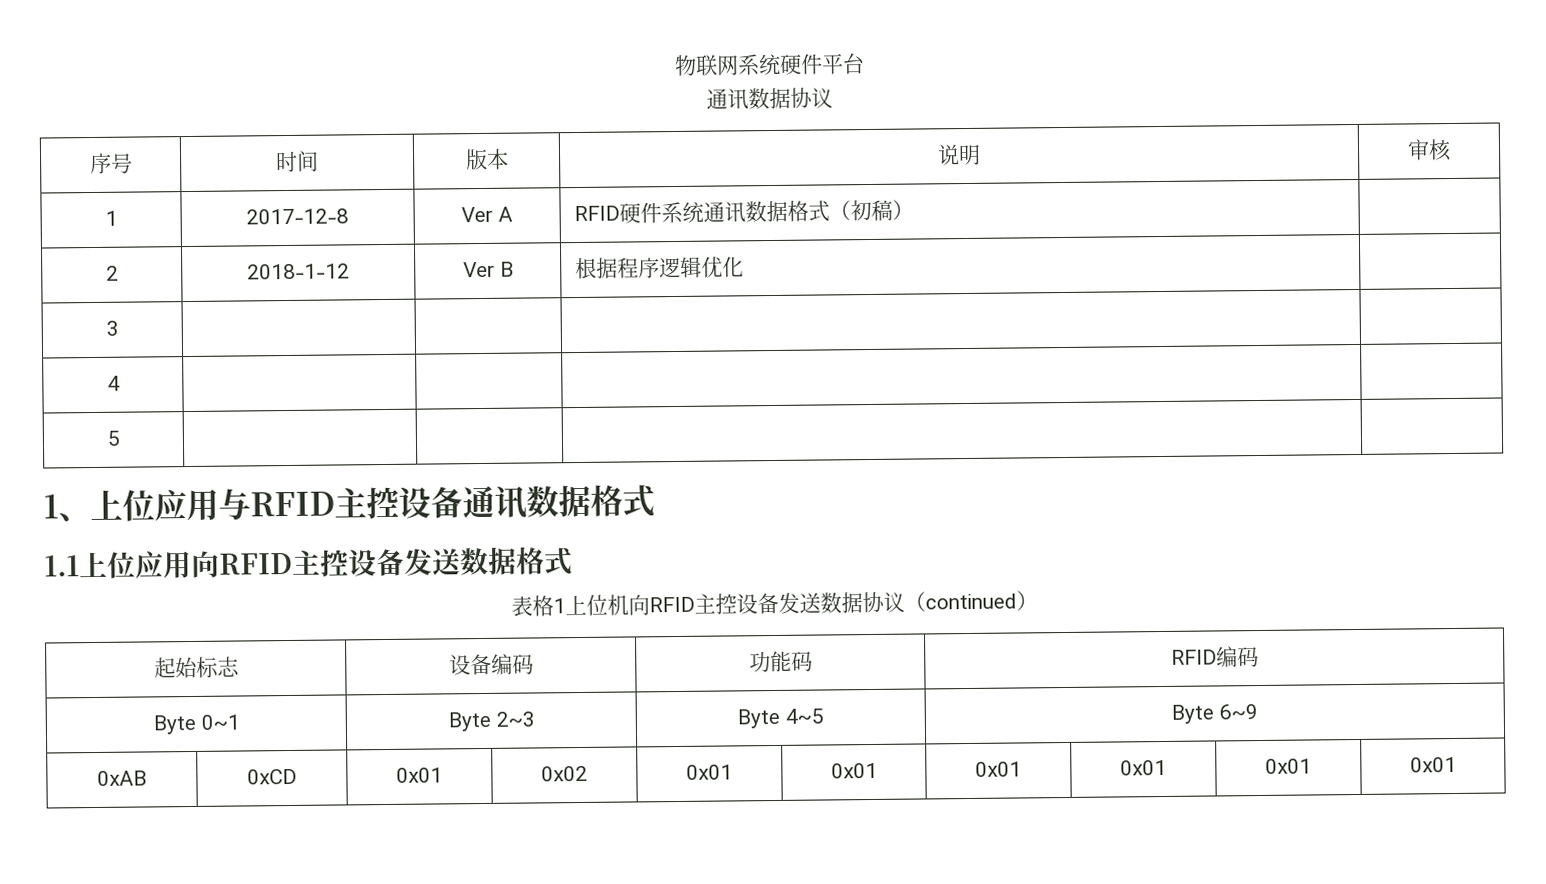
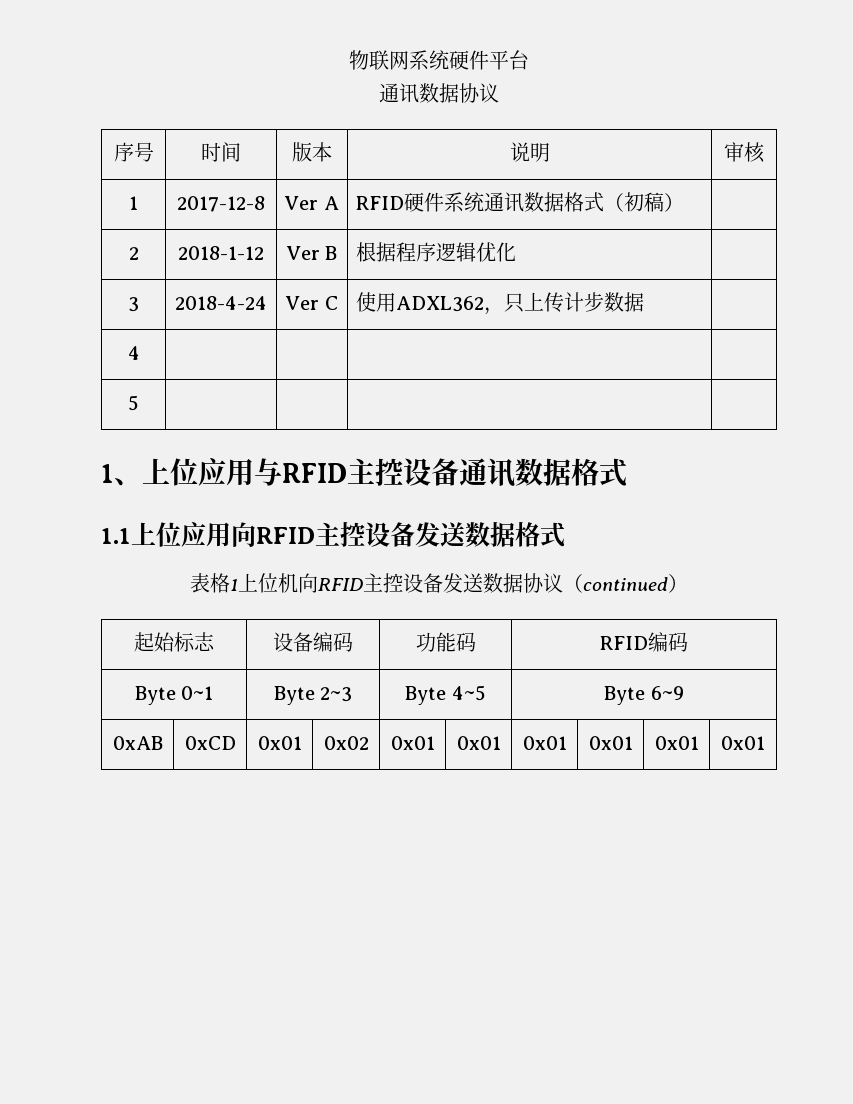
- 3 | | | |
+ 3 | 2018-4-24 | Ver C | 使用ADXL362，只上传计步数据 |

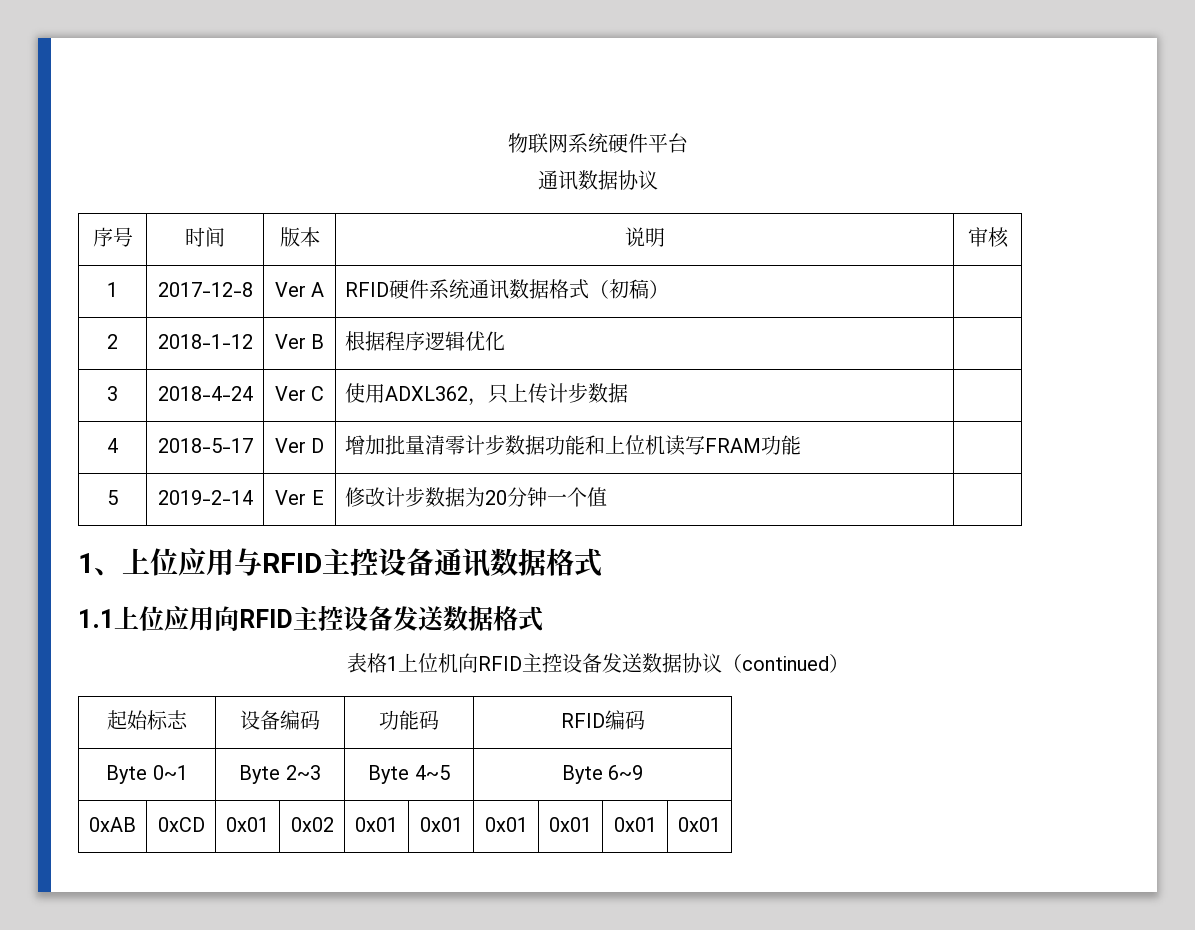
- 4 | | | |
- 5 | | | |
+ 4 | 2018-5-17 | Ver D | 增加批量清零计步数据功能和上位机读写FRAM功能 |
+ 5 | 2019-2-14 | Ver E | 修改计步数据为20分钟一个值 |

